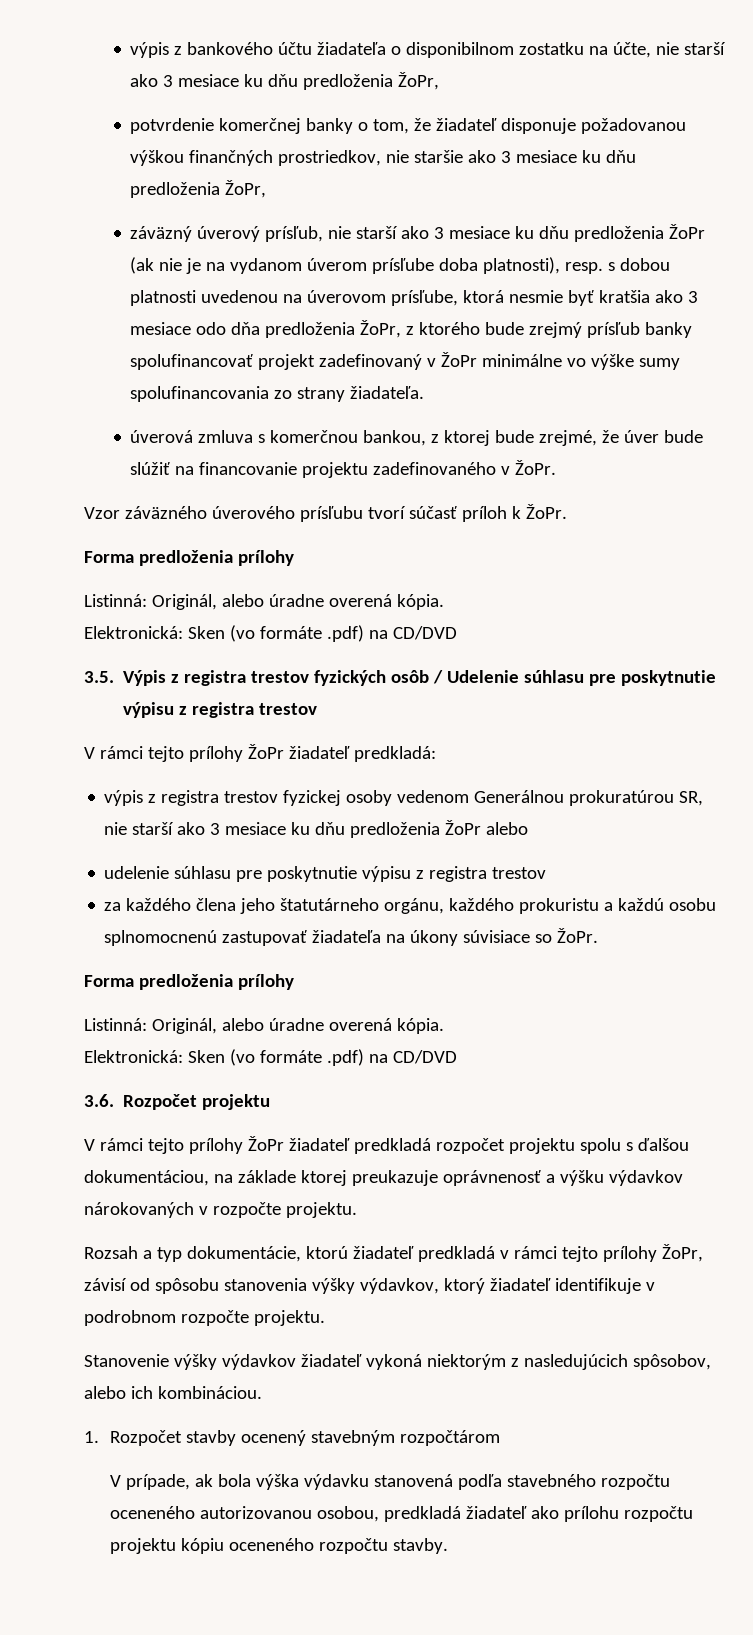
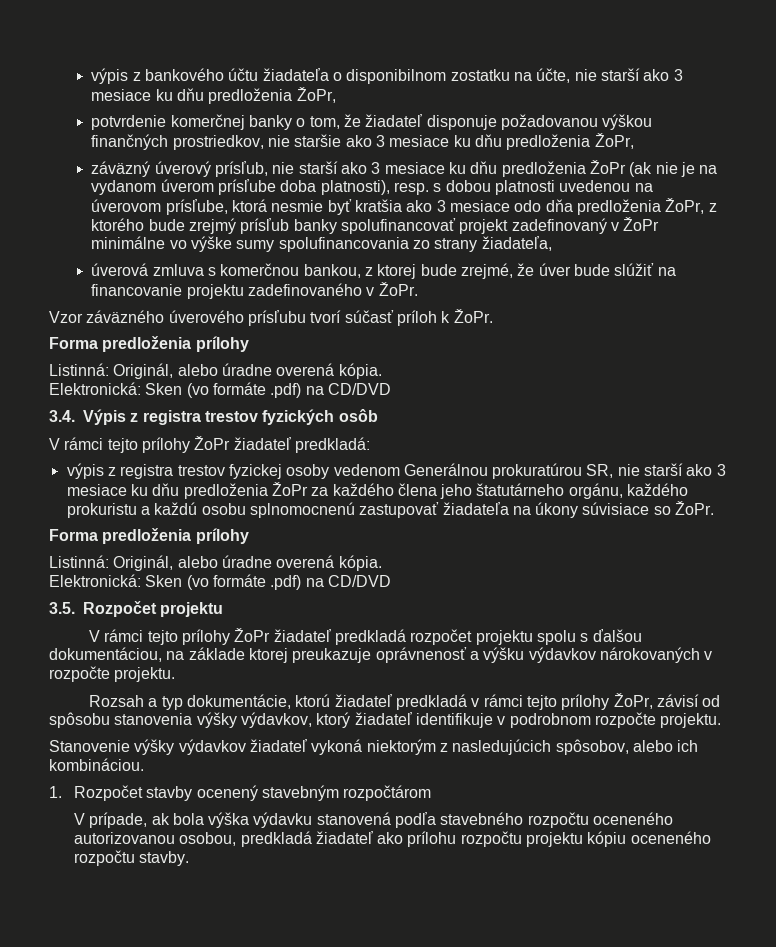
- záväzný úverový prísľub, nie starší ako 3 mesiace ku dňu predloženia ŽoPr (ak nie je na vydanom úverom prísľube doba platnosti), resp. s dobou platnosti uvedenou na úverovom prísľube, ktorá nesmie byť kratšia ako 3 mesiace odo dňa predloženia ŽoPr, z ktorého bude zrejmý prísľub banky spolufinancovať projekt zadefinovaný v ŽoPr minimálne vo výške sumy spolufinancovania zo strany žiadateľa.
+ záväzný úverový prísľub, nie starší ako 3 mesiace ku dňu predloženia ŽoPr (ak nie je na vydanom úverom prísľube doba platnosti), resp. s dobou platnosti uvedenou na úverovom prísľube, ktorá nesmie byť kratšia ako 3 mesiace odo dňa predloženia ŽoPr, z ktorého bude zrejmý prísľub banky spolufinancovať projekt zadefinovaný v ŽoPr minimálne vo výške sumy spolufinancovania zo strany žiadateľa,
- 3.5. Výpis z registra trestov fyzických osôb / Udelenie súhlasu pre poskytnutie výpisu z registra trestov
+ 3.4. Výpis z registra trestov fyzických osôb
- výpis z registra trestov fyzickej osoby vedenom Generálnou prokuratúrou SR, nie starší ako 3 mesiace ku dňu predloženia ŽoPr alebo
- udelenie súhlasu pre poskytnutie výpisu z registra trestov
- za každého člena jeho štatutárneho orgánu, každého prokuristu a každú osobu splnomocnenú zastupovať žiadateľa na úkony súvisiace so ŽoPr.
+ výpis z registra trestov fyzickej osoby vedenom Generálnou prokuratúrou SR, nie starší ako 3 mesiace ku dňu predloženia ŽoPr za každého člena jeho štatutárneho orgánu, každého prokuristu a každú osobu splnomocnenú zastupovať žiadateľa na úkony súvisiace so ŽoPr.
- 3.6. Rozpočet projektu
+ 3.5. Rozpočet projektu

